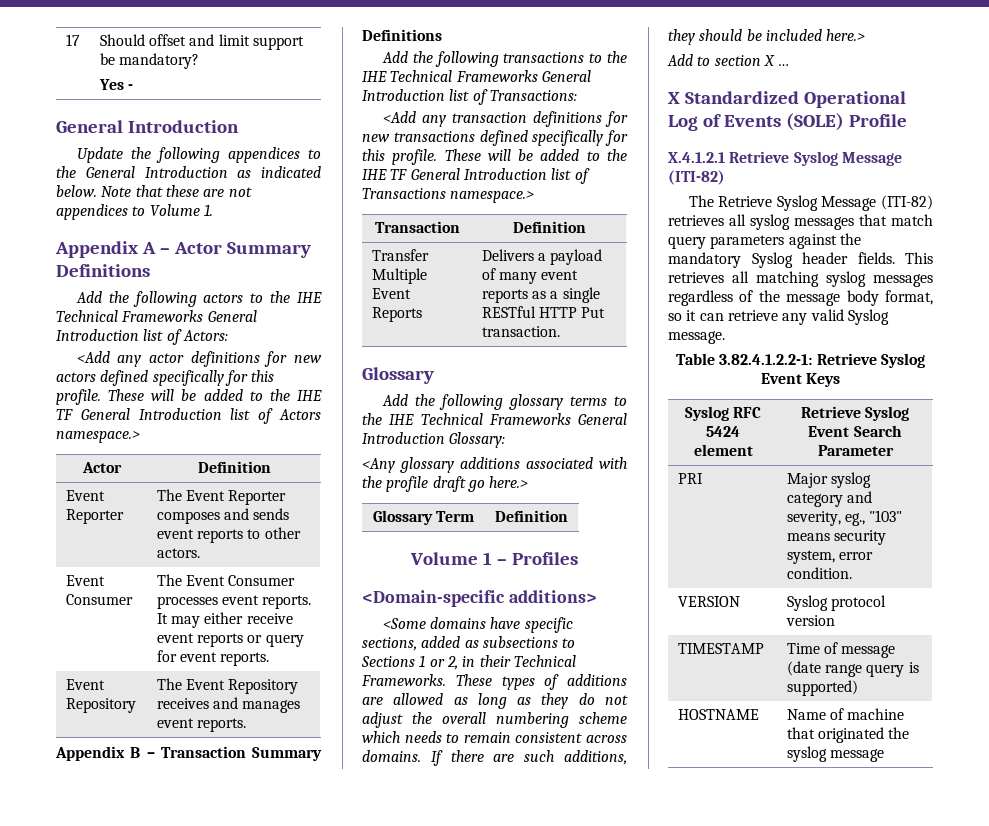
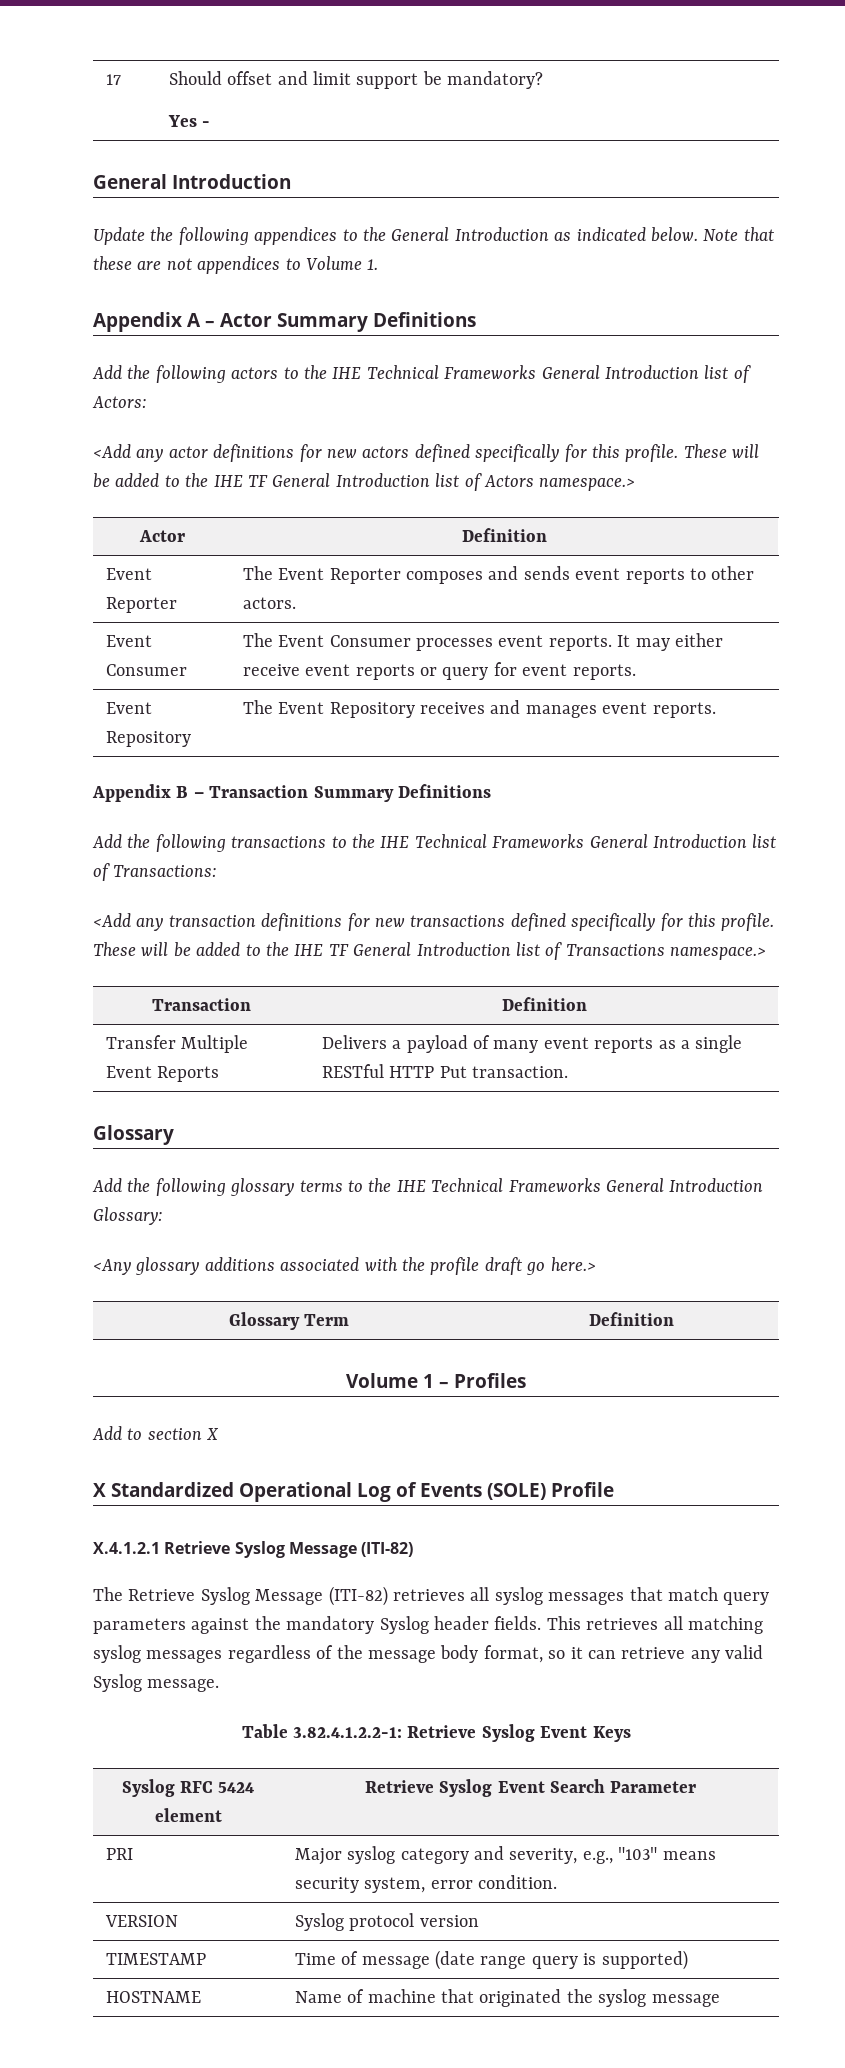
- <Domain-specific additions>
- <Some domains have specific sections, added as subsections to Sections 1 or 2, in their Technical Frameworks. These types of additions are allowed as long as they do not adjust the overall numbering scheme which needs to remain consistent across domains. If there are such additions, they should be included here.>
- Add to section X …
+ Add to section X
- PRI | Major syslog category and severity, eg., "103" means security system, error condition.
+ PRI | Major syslog category and severity, e.g., "103" means security system, error condition.

